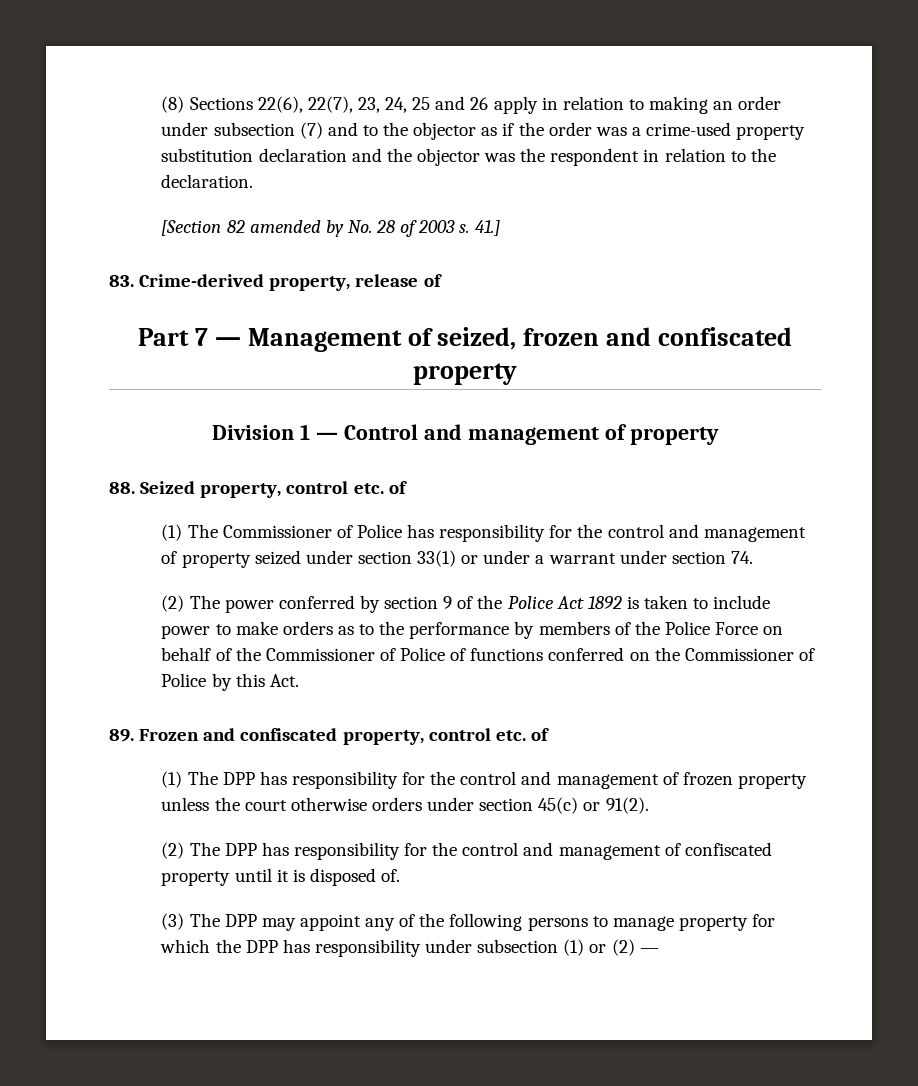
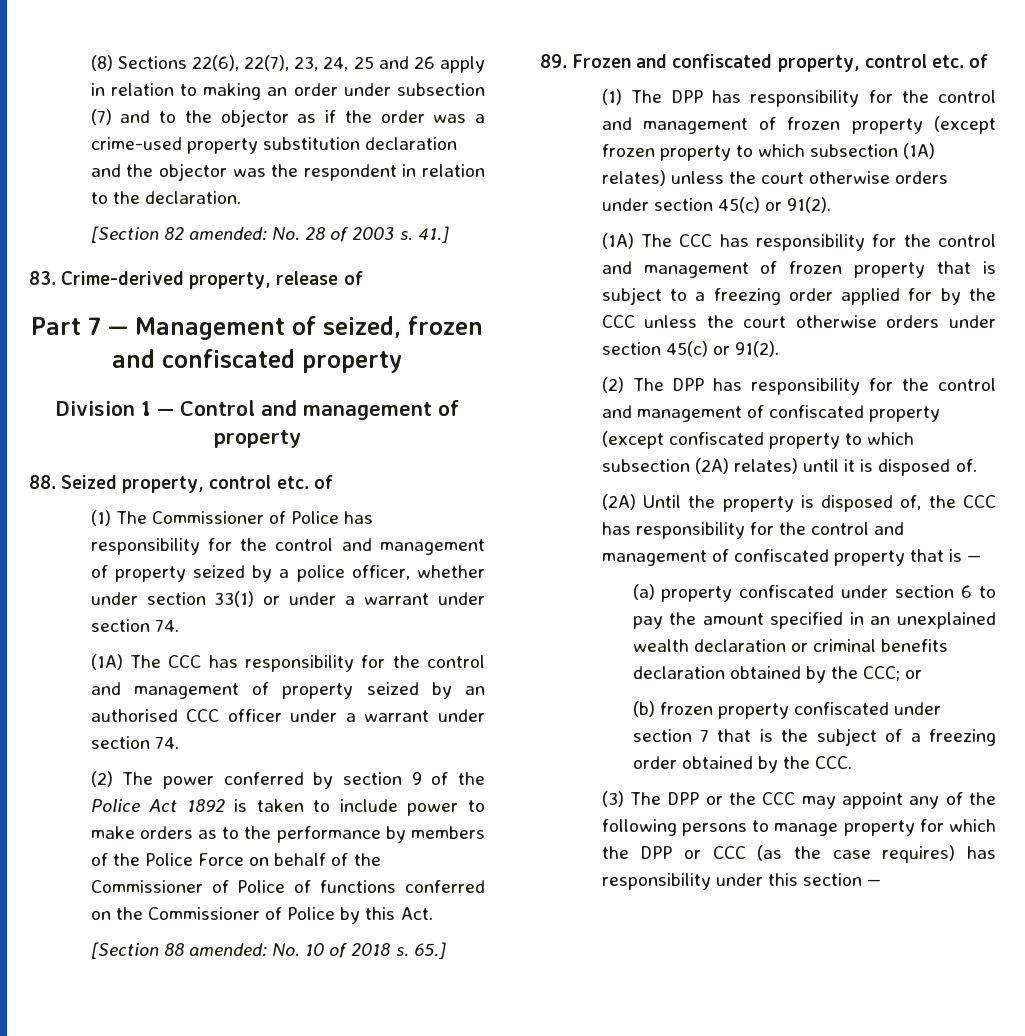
- [Section 82 amended by No. 28 of 2003 s.
+ [Section 82 amended: No. 28 of 2003 s.
- (1) The Commissioner of Police has responsibility for the control and management of property seized under section 33(1) or under a warrant under section 74.
+ (1) The Commissioner of Police has responsibility for the control and management of property seized by a police officer, whether under section 33(1) or under a warrant under section 74.
+ (1A) The CCC has responsibility for the control and management of property seized by an authorised CCC officer under a warrant under section 74.
+ [Section 88 amended: No. 10 of 2018 s. 65.]
- (1) The DPP has responsibility for the control and management of frozen property unless the court otherwise orders under section 45(c) or 91(2).
+ (1) The DPP has responsibility for the control and management of frozen property (except frozen property to which subsection (1A) relates) unless the court otherwise orders under section 45(c) or 91(2).
+ (1A) The CCC has responsibility for the control and management of frozen property that is subject to a freezing order applied for by the CCC unless the court otherwise orders under section 45(c) or 91(2).
- (2) The DPP has responsibility for the control and management of confiscated property until it is disposed of.
+ (2) The DPP has responsibility for the control and management of confiscated property (except confiscated property to which subsection (2A) relates) until it is disposed of.
+ (2A) Until the property is disposed of, the CCC has responsibility for the control and management of confiscated property that is —
+ (a) property confiscated under section 6 to pay the amount specified in an unexplained wealth declaration or criminal benefits declaration obtained by the CCC; or
+ (b) frozen property confiscated under section 7 that is the subject of a freezing order obtained by the CCC.
- (3) The DPP may appoint any of the following persons to manage property for which the DPP has responsibility under subsection (1) or (2) —
+ (3) The DPP or the CCC may appoint any of the following persons to manage property for which the DPP or CCC (as the case requires) has responsibility under this section —

